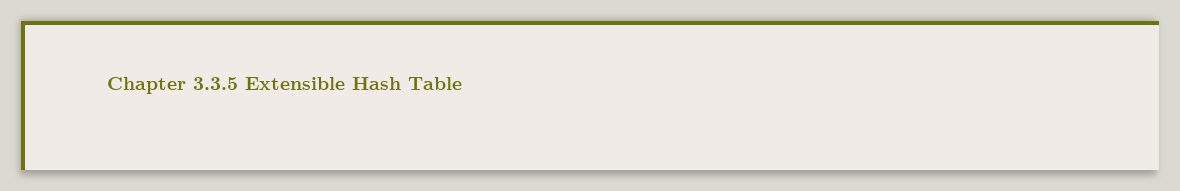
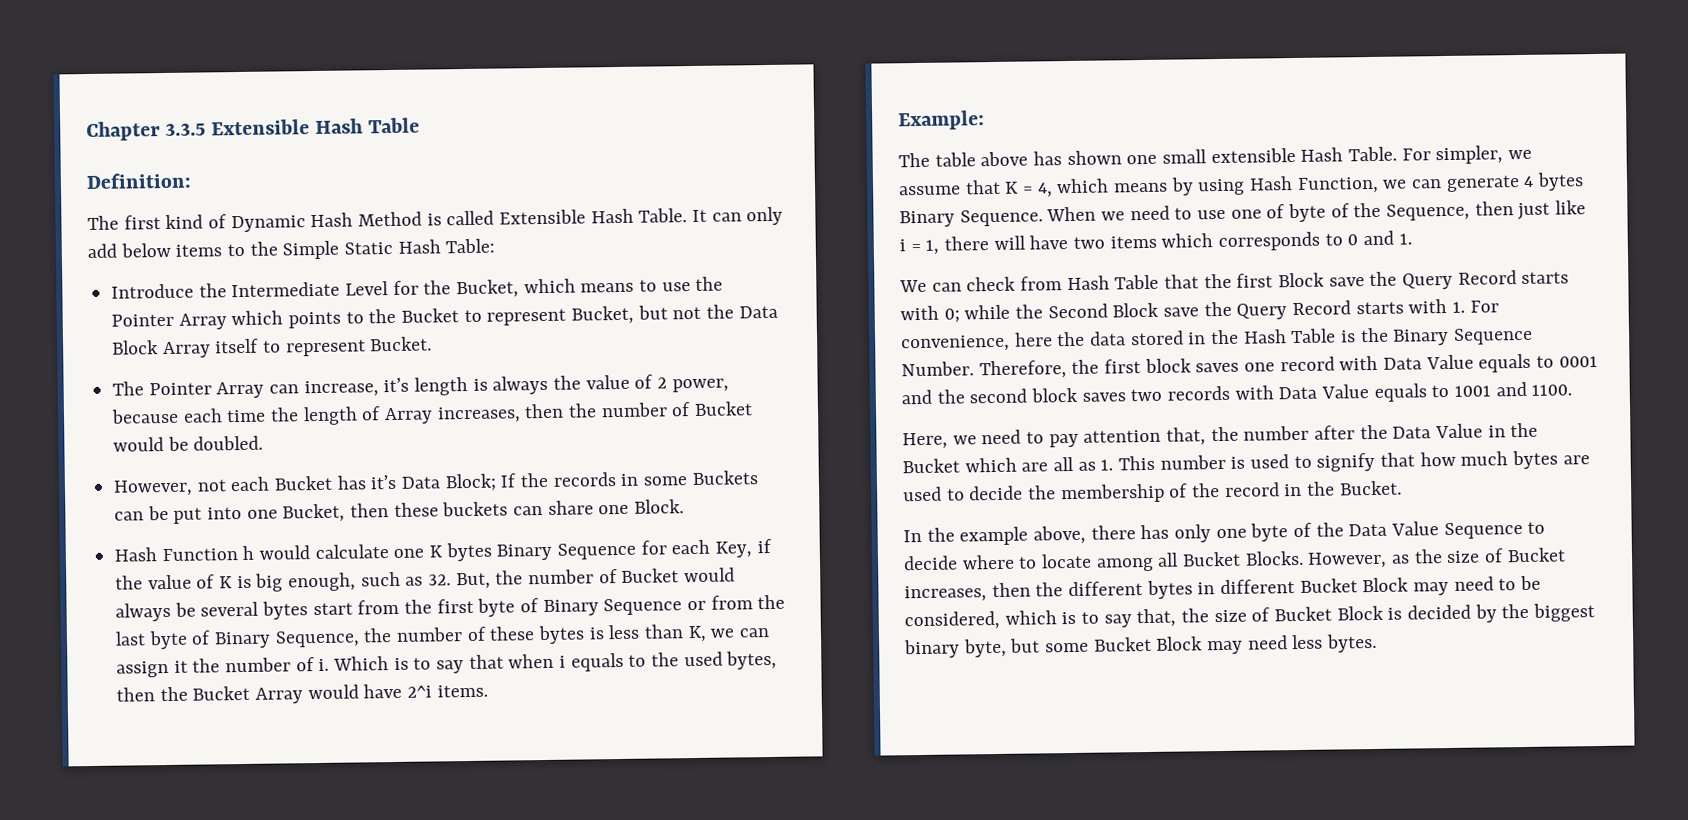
+ Definition:
+ The first kind of Dynamic Hash Method is called Extensible Hash Table. It can only add below items to the Simple Static Hash Table:
+ Introduce the Intermediate Level for the Bucket, which means to use the Pointer Array which points to the Bucket to represent Bucket, but not the Data Block Array itself to represent Bucket.
+ The Pointer Array can increase, it’s length is always the value of 2 power, because each time the length of Array increases, then the number of Bucket would be doubled.
+ However, not each Bucket has it’s Data Block; If the records in some Buckets can be put into one Bucket, then these buckets can share one Block.
+ Hash Function h would calculate one K bytes Binary Sequence for each Key, if the value of K is big enough, such as 32. But, the number of Bucket would always be several bytes start from the first byte of Binary Sequence or from the last byte of Binary Sequence, the number of these bytes is less than K, we can assign it the number of i. Which is to say that when i equals to the used bytes, then the Bucket Array would have 2^i items.
+ Example:
+ The table above has shown one small extensible Hash Table. For simpler, we assume that K = 4, which means by using Hash Function, we can generate 4 bytes Binary Sequence. When we need to use one of byte of the Sequence, then just like i = 1, there will have two items which corresponds to 0 and 1.
+ We can check from Hash Table that the first Block save the Query Record starts with 0; while the Second Block save the Query Record starts with 1. For convenience, here the data stored in the Hash Table is the Binary Sequence Number. Therefore, the first block saves one record with Data Value equals to 0001 and the second block saves two records with Data Value equals to 1001 and 1100.
+ Here, we need to pay attention that, the number after the Data Value in the Bucket which are all as 1. This number is used to signify that how much bytes are used to decide the membership of the record in the Bucket.
+ In the example above, there has only one byte of the Data Value Sequence to decide where to locate among all Bucket Blocks. However, as the size of Bucket increases, then the different bytes in different Bucket Block may need to be considered, which is to say that, the size of Bucket Block is decided by the biggest binary byte, but some Bucket Block may need less bytes.

